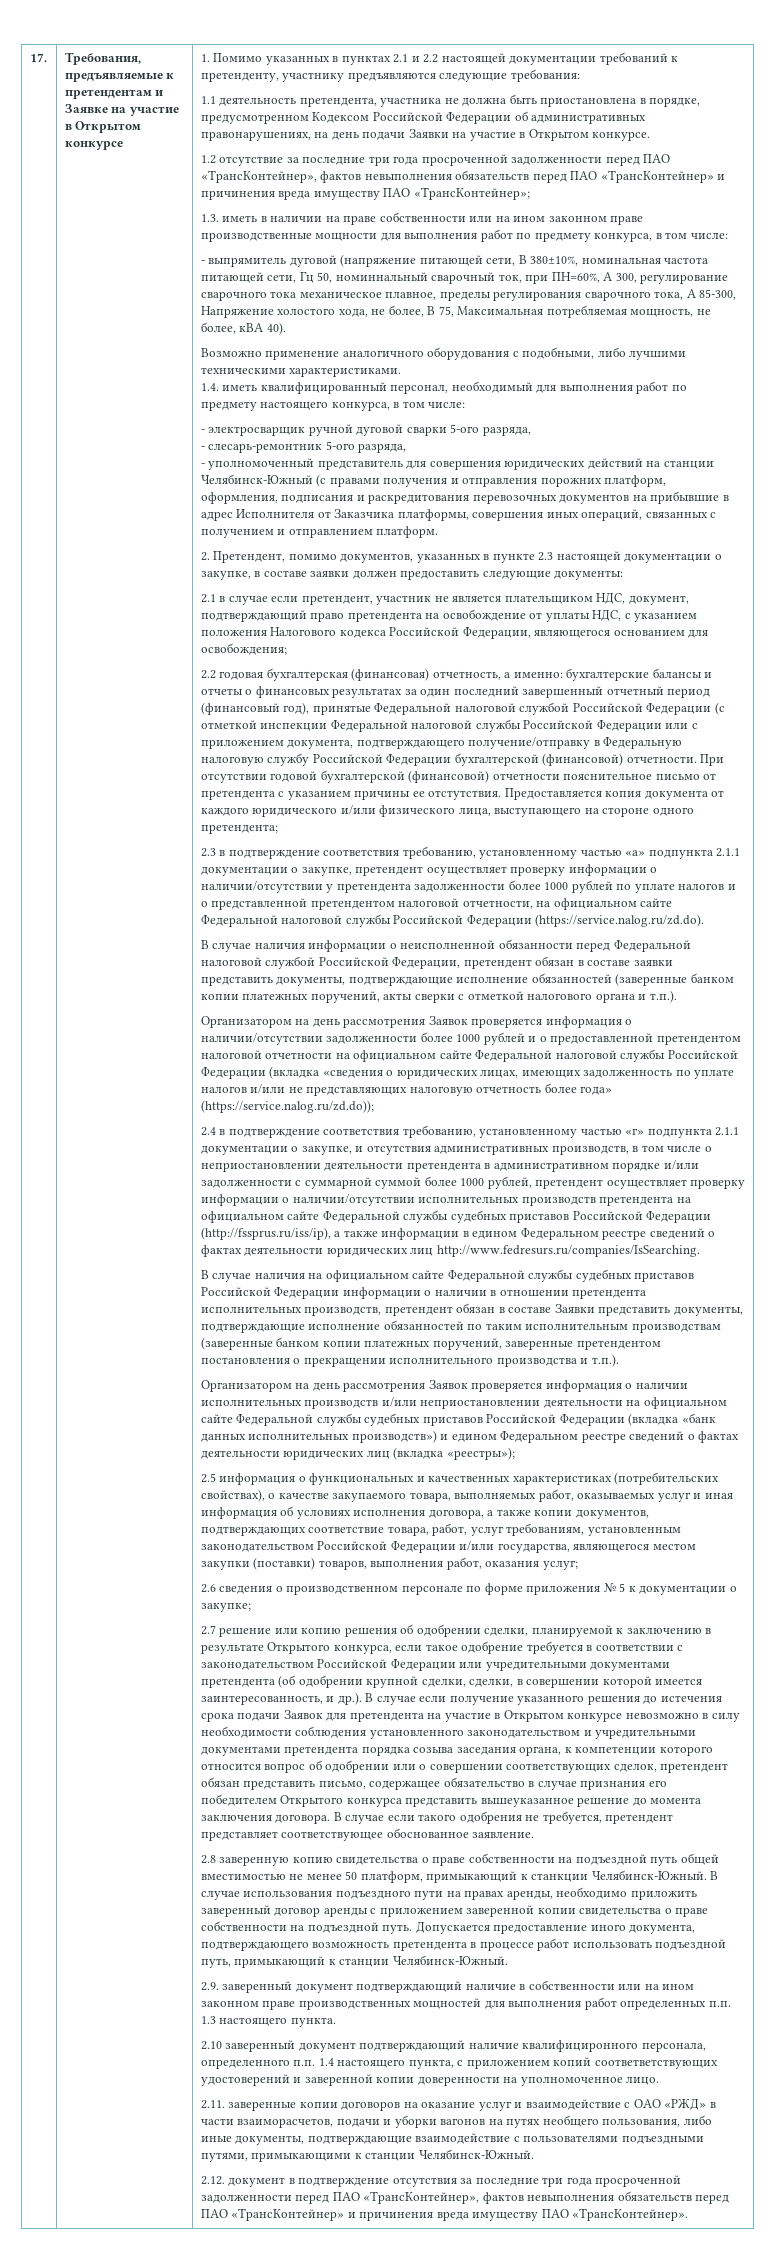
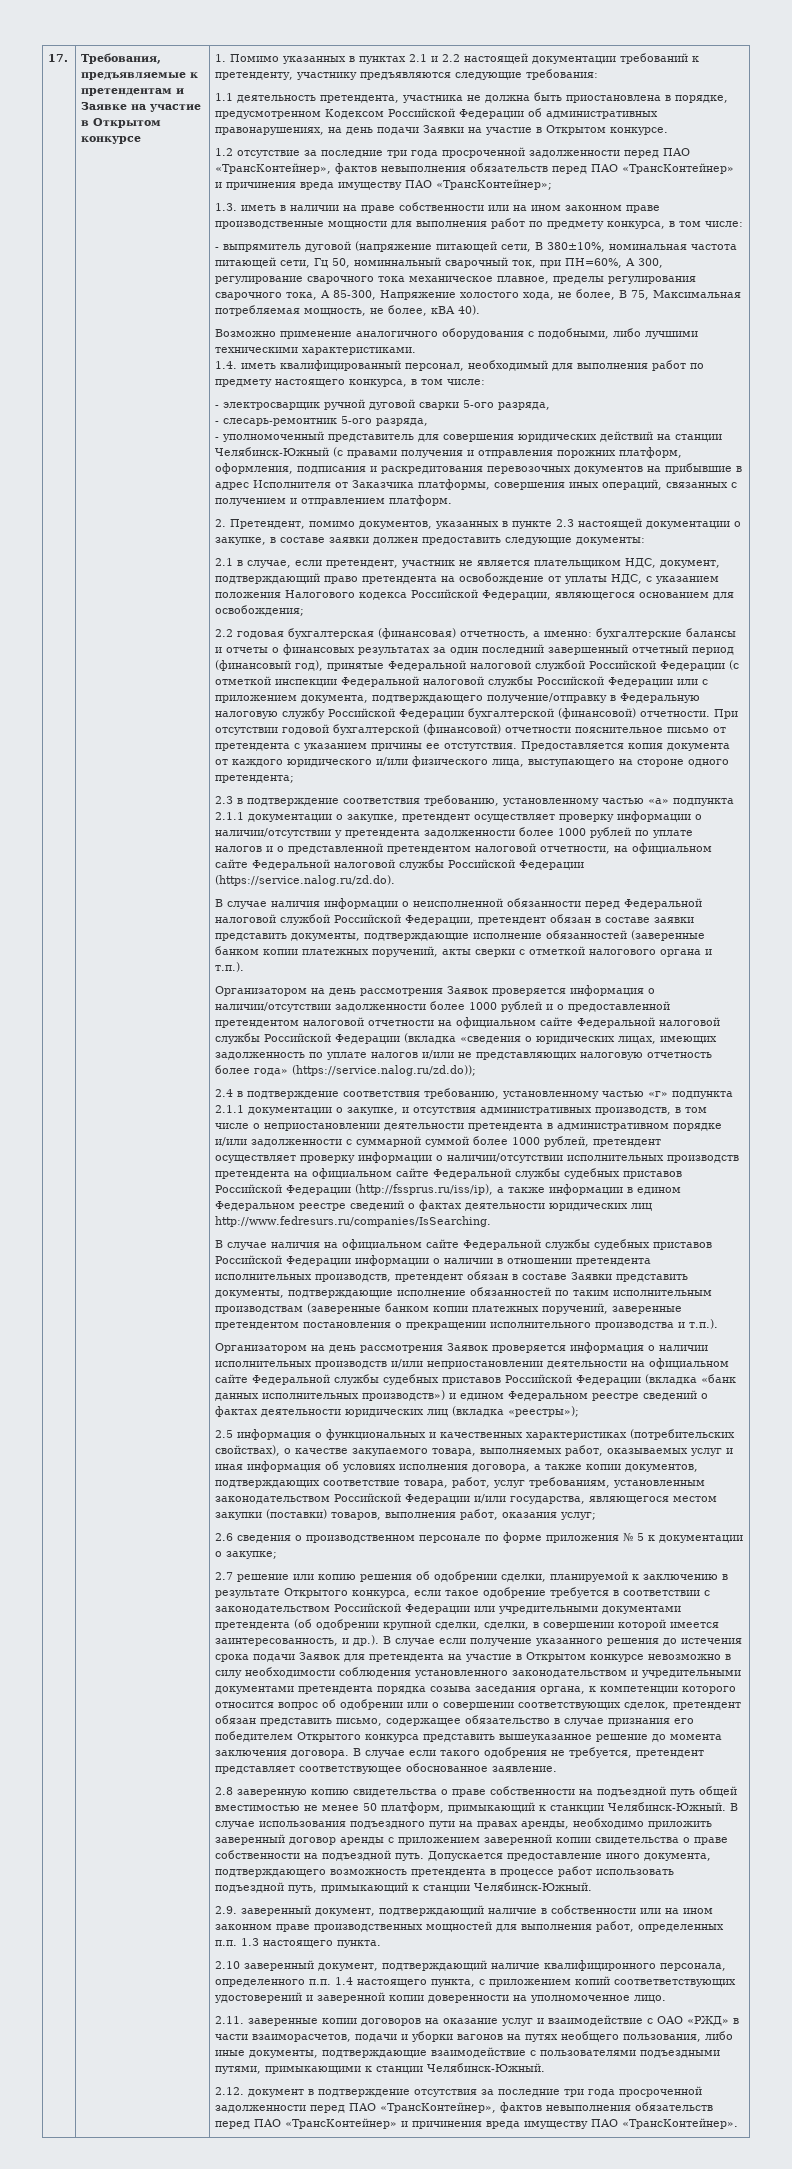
- 2.1 в случае если претендент, участник не является плательщиком НДС, документ, подтверждающий право претендента на освобождение от уплаты НДС, с указанием положения Налогового кодекса Российской Федерации, являющегося основанием для освобождения;
+ 2.1 в случае, если претендент, участник не является плательщиком НДС, документ, подтверждающий право претендента на освобождение от уплаты НДС, с указанием положения Налогового кодекса Российской Федерации, являющегося основанием для освобождения;
- 2.9. заверенный документ подтверждающий наличие в собственности или на ином законном праве производственных мощностей для выполнения работ определенных п.п. 1.3 настоящего пункта.
+ 2.9. заверенный документ, подтверждающий наличие в собственности или на ином законном праве производственных мощностей для выполнения работ, определенных п.п. 1.3 настоящего пункта.
- 2.10 заверенный документ подтверждающий наличие квалифициронного персонала, определенного п.п. 1.4 настоящего пункта, с приложением копий соответветствующих удостоверений и заверенной копии доверенности на уполномоченное лицо.
+ 2.10 заверенный документ, подтверждающий наличие квалифициронного персонала, определенного п.п. 1.4 настоящего пункта, с приложением копий соответветствующих удостоверений и заверенной копии доверенности на уполномоченное лицо.

